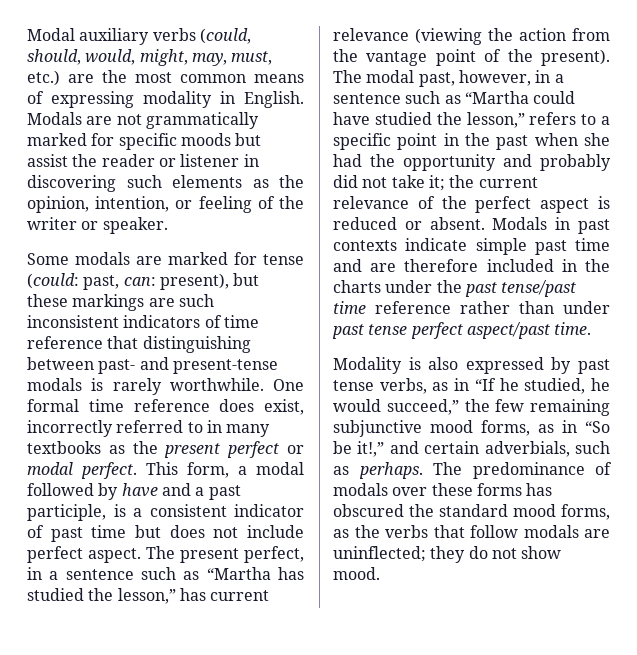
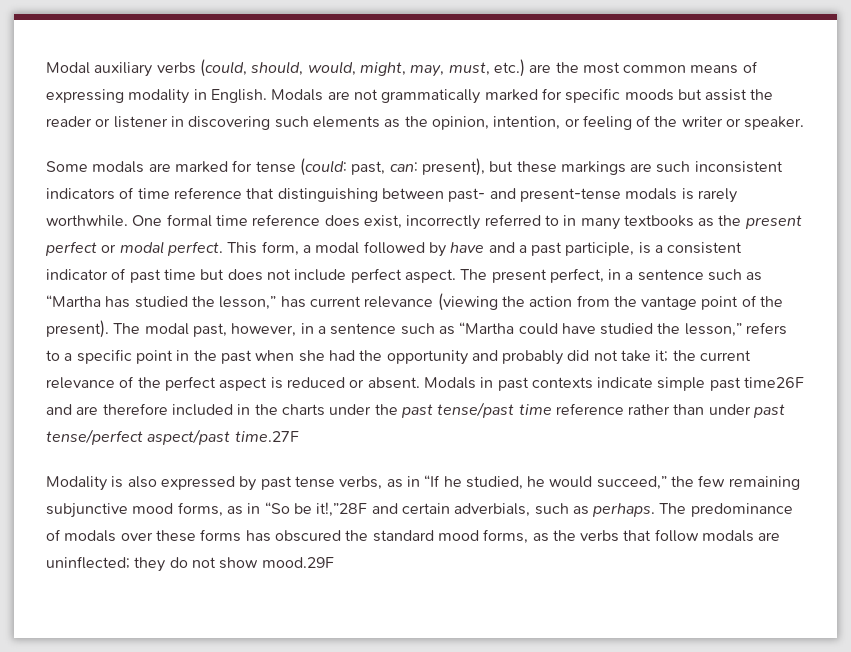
- Modals in past contexts indicate simple past time and are therefore included in the charts under the past tense/past time reference rather than under past tense perfect aspect/past time.
+ Modals in past contexts indicate simple past time26F and are therefore included in the charts under the past tense/past time reference rather than under past tense/perfect aspect/past time.27F
- Modality is also expressed by past tense verbs, as in “If he studied, he would succeed,” the few remaining subjunctive mood forms, as in “So be it!,” and certain adverbials, such as perhaps.
+ Modality is also expressed by past tense verbs, as in “If he studied, he would succeed,” the few remaining subjunctive mood forms, as in “So be it!,”28F and certain adverbials, such as perhaps.
- The predominance of modals over these forms has obscured the standard mood forms, as the verbs that follow modals are uninflected; they do not show mood.
+ The predominance of modals over these forms has obscured the standard mood forms, as the verbs that follow modals are uninflected; they do not show mood.29F

